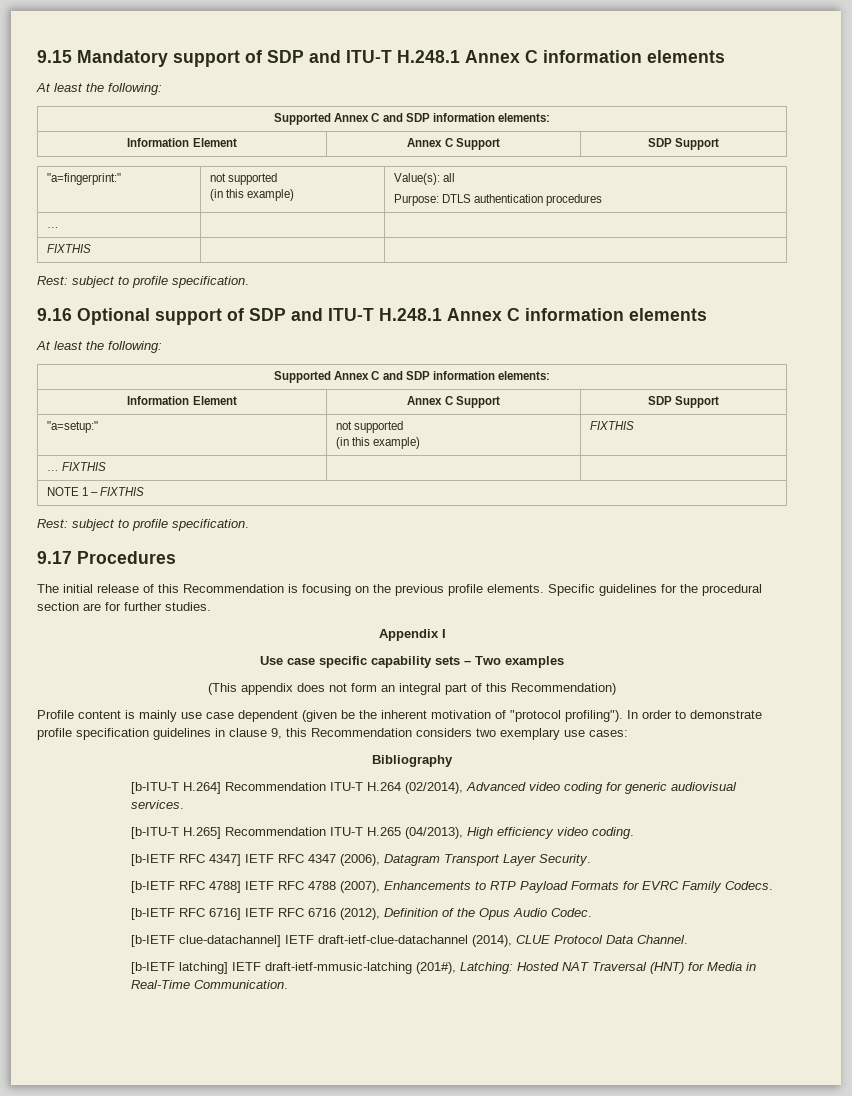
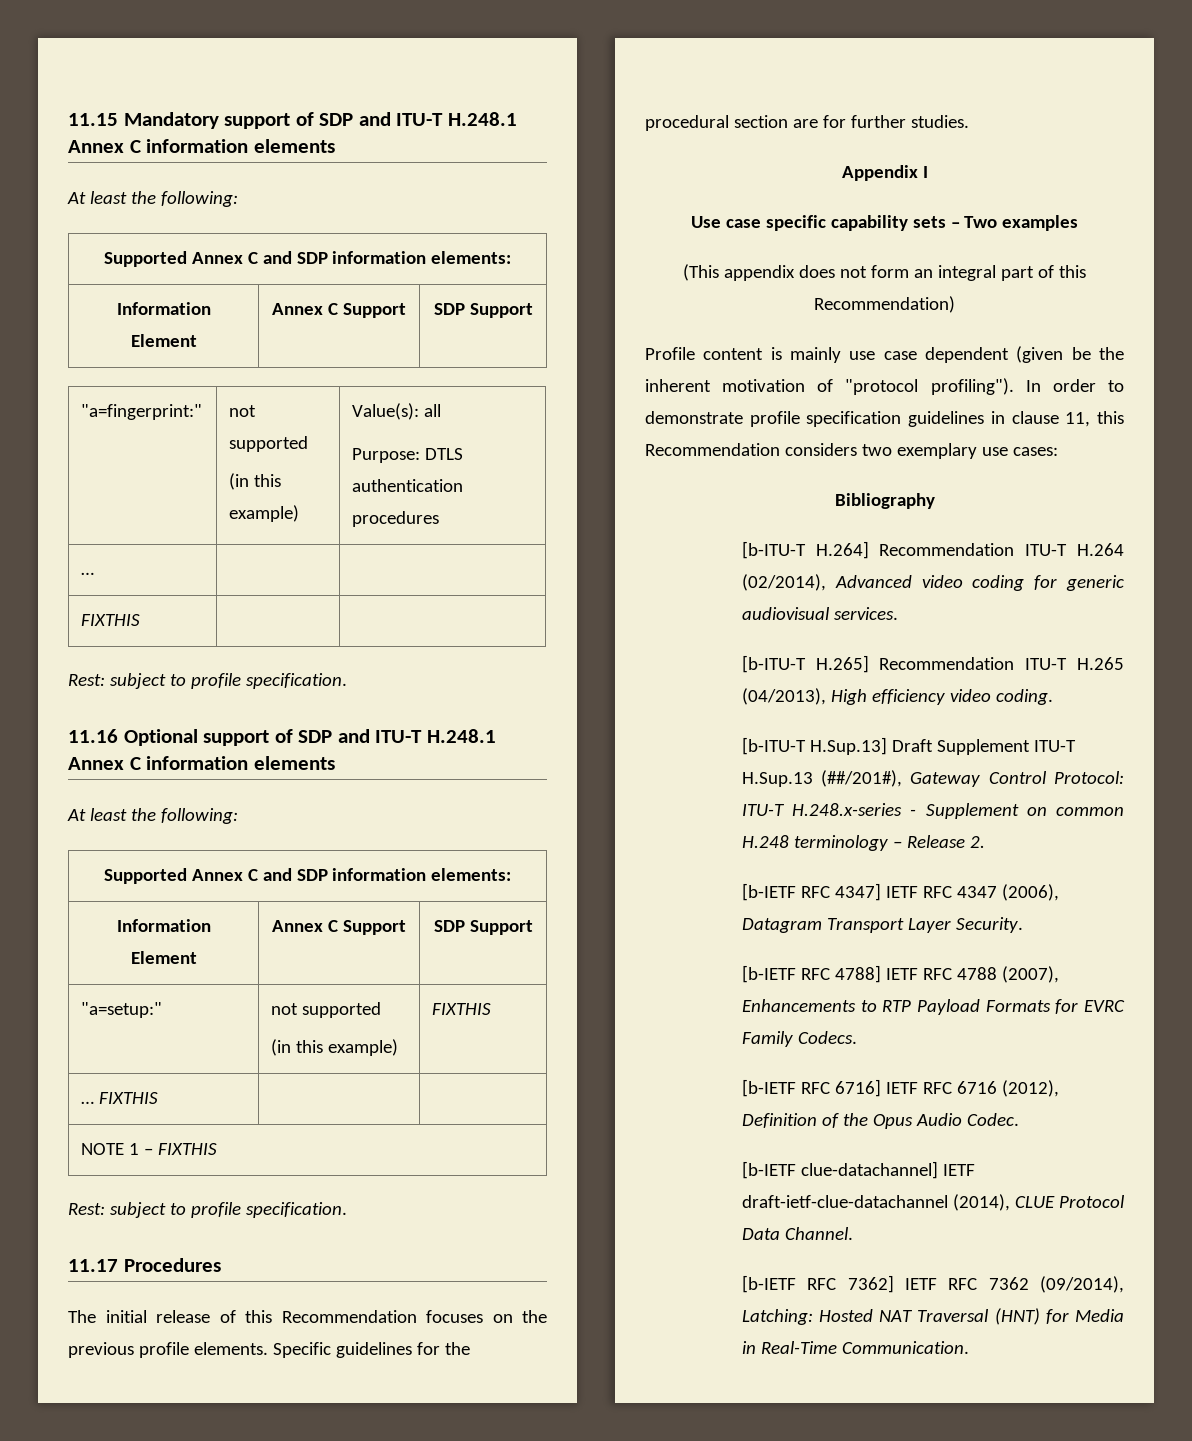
- 9.15 Mandatory support of SDP and ITU-T H.248.1 Annex C information elements
+ 11.15 Mandatory support of SDP and ITU-T H.248.1 Annex C information elements
- 9.16 Optional support of SDP and ITU-T H.248.1 Annex C information elements
+ 11.16 Optional support of SDP and ITU-T H.248.1 Annex C information elements
- 9.17 Procedures
+ 11.17 Procedures
- The initial release of this Recommendation is focusing on the previous profile elements.
+ The initial release of this Recommendation focuses on the previous profile elements.
- In order to demonstrate profile specification guidelines in clause 9, this Recommendation considers two exemplary use cases:
+ In order to demonstrate profile specification guidelines in clause 11, this Recommendation considers two exemplary use cases:
+ [b-ITU-T H.Sup.13] Draft Supplement ITU-T H.Sup.13 (##/201#), Gateway Control Protocol: ITU-T H.248.x-series - Supplement on common H.248 terminology – Release 2.
- [b-IETF latching] IETF draft-ietf-mmusic-latching (201#), Latching: Hosted NAT Traversal (HNT) for Media in Real-Time Communication.
+ [b-IETF RFC 7362] IETF RFC 7362 (09/2014), Latching: Hosted NAT Traversal (HNT) for Media in Real-Time Communication.

